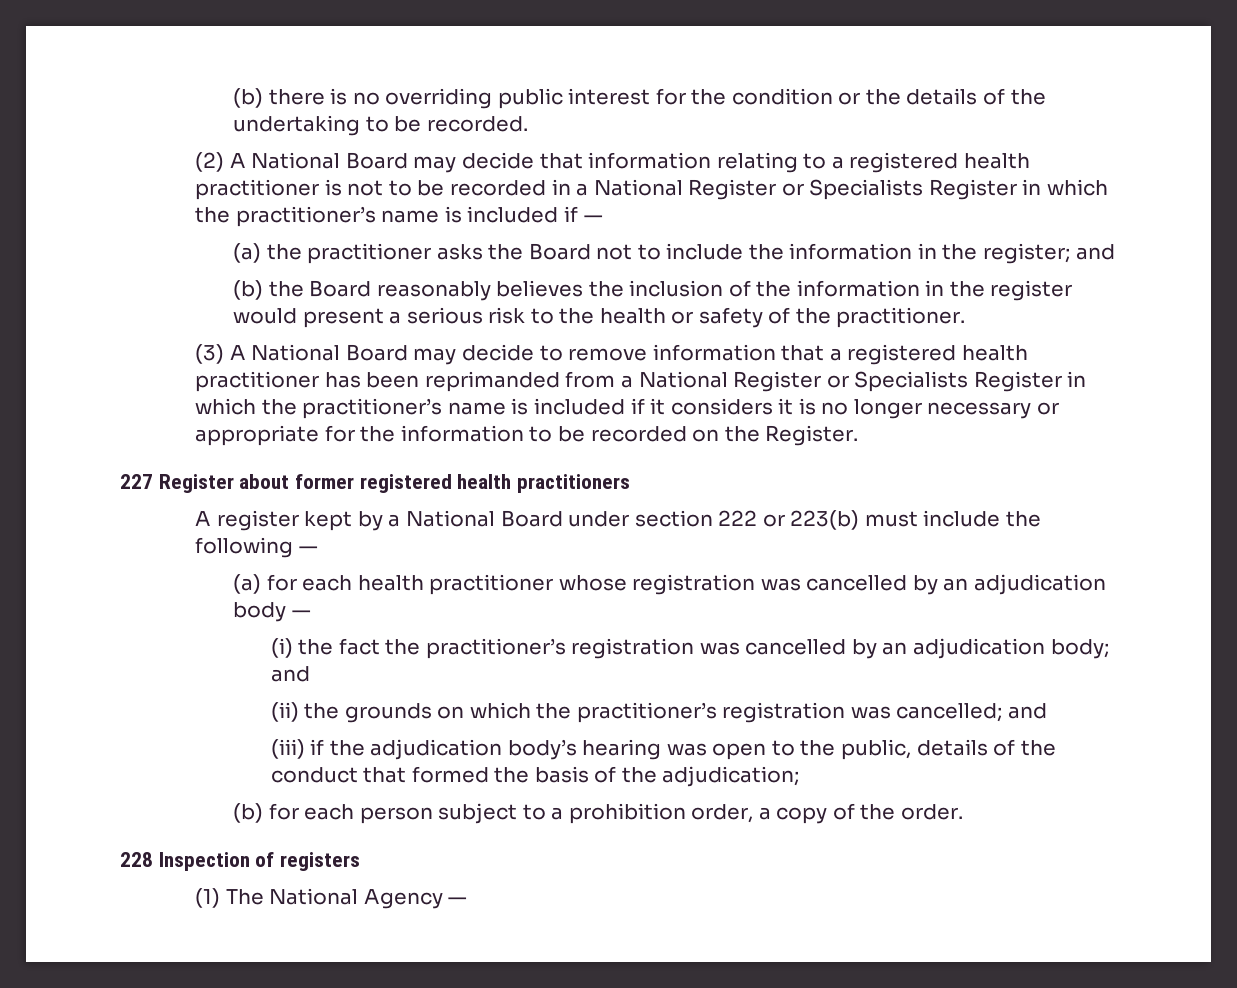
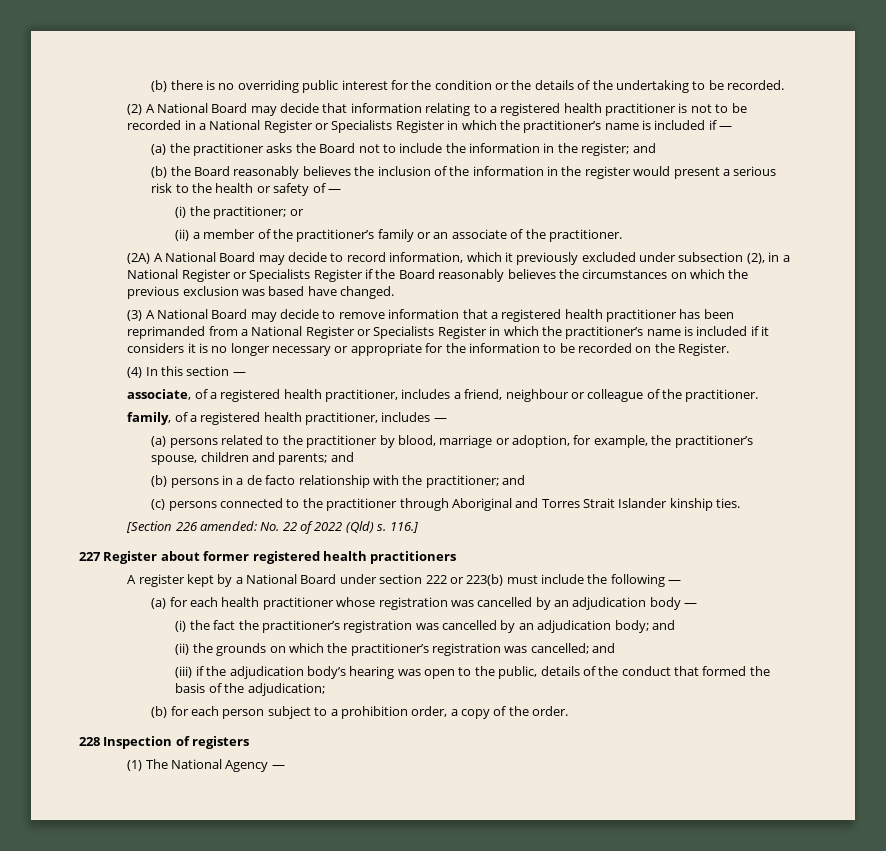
- (b) the Board reasonably believes the inclusion of the information in the register would present a serious risk to the health or safety of the practitioner.
+ (b) the Board reasonably believes the inclusion of the information in the register would present a serious risk to the health or safety of —
+ (i) the practitioner; or
+ (ii) a member of the practitioner’s family or an associate of the practitioner.
+ (2A) A National Board may decide to record information, which it previously excluded under subsection (2), in a National Register or Specialists Register if the Board reasonably believes the circumstances on which the previous exclusion was based have changed.
+ (4) In this section —
+ associate, of a registered health practitioner, includes a friend, neighbour or colleague of the practitioner.
+ family, of a registered health practitioner, includes —
+ (a) persons related to the practitioner by blood, marriage or adoption, for example, the practitioner’s spouse, children and parents; and
+ (b) persons in a de facto relationship with the practitioner; and
+ (c) persons connected to the practitioner through Aboriginal and Torres Strait Islander kinship ties.
+ [Section 226 amended: No. 22 of 2022 (Qld) s. 116.]

